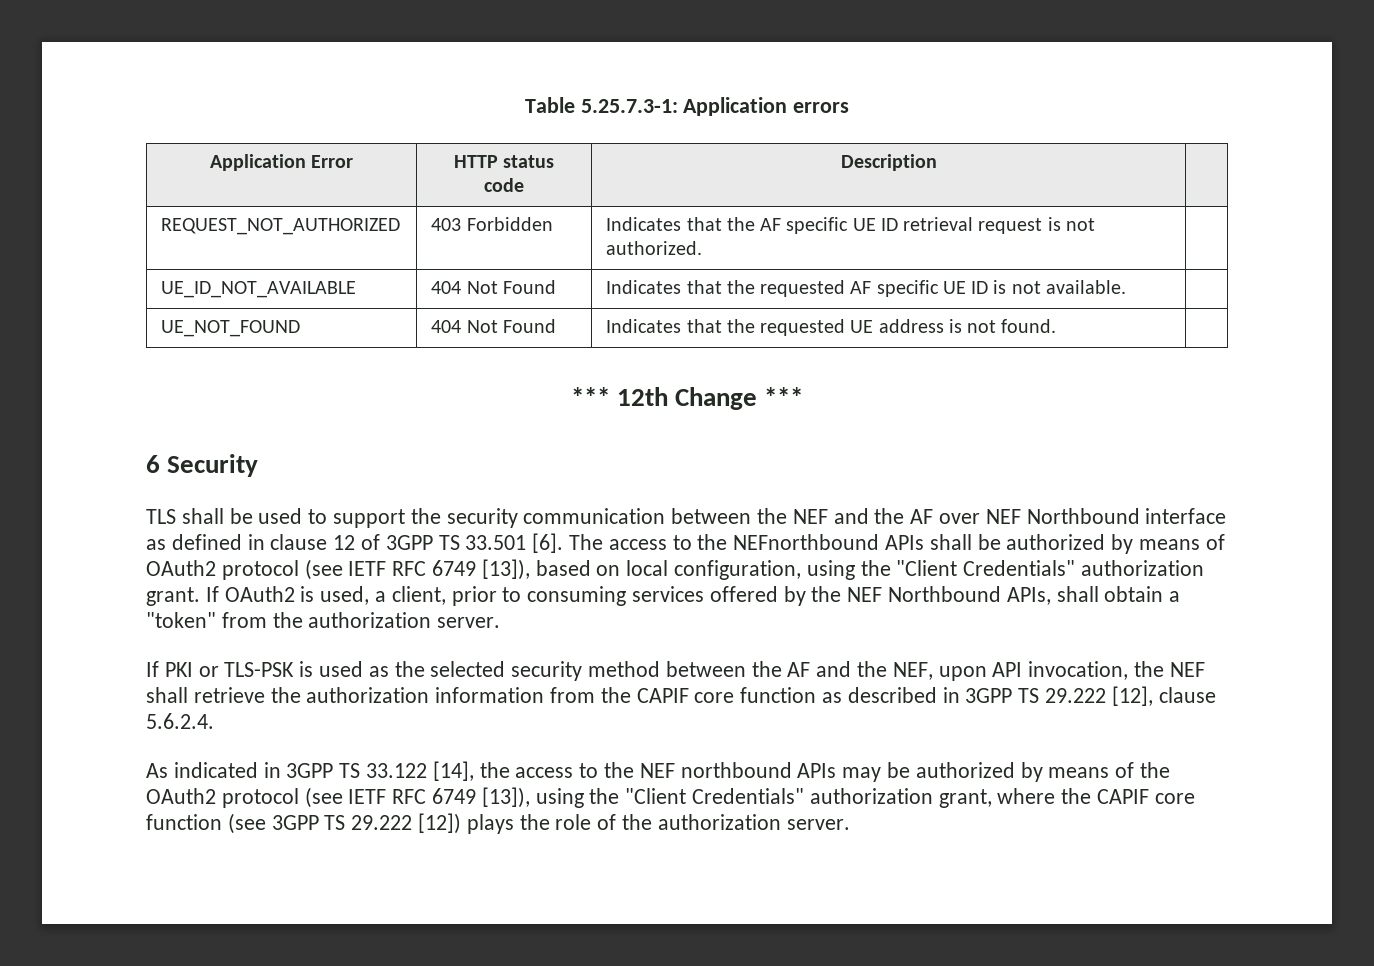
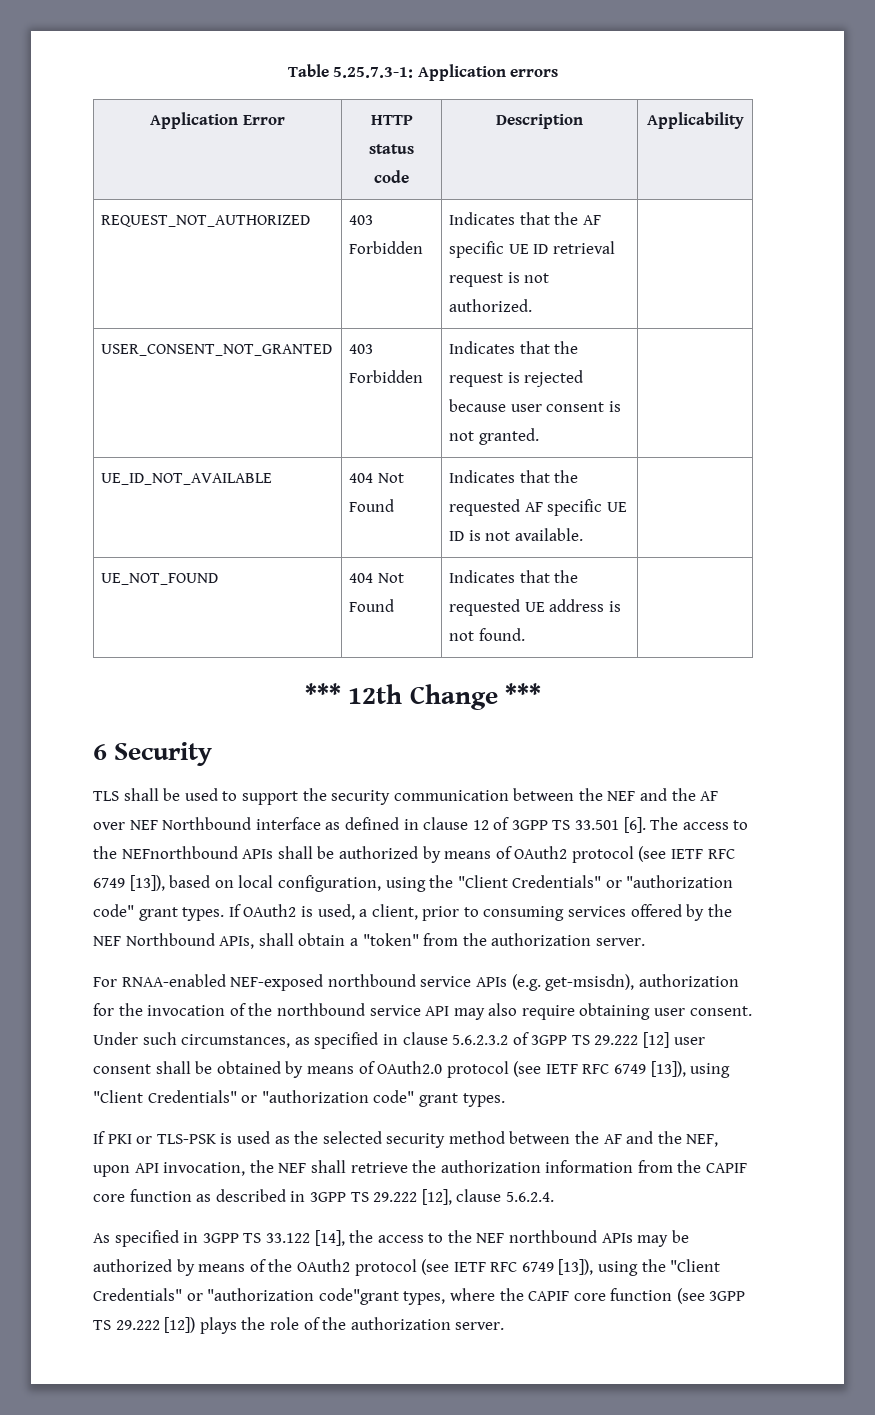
- Application Error | HTTP status code | Description |
+ Application Error | HTTP status code | Description | Applicability
+ USER_CONSENT_NOT_GRANTED | 403 Forbidden | Indicates that the request is rejected because user consent is not granted. |
- The access to the NEFnorthbound APIs shall be authorized by means of OAuth2 protocol (see IETF RFC 6749 [13]), based on local configuration, using the "Client Credentials" authorization grant.
+ The access to the NEFnorthbound APIs shall be authorized by means of OAuth2 protocol (see IETF RFC 6749 [13]), based on local configuration, using the "Client Credentials" or "authorization code" grant types.
+ For RNAA-enabled NEF-exposed northbound service APIs (e.g. get-msisdn), authorization for the invocation of the northbound service API may also require obtaining user consent. Under such circumstances, as specified in clause 5.6.2.3.2 of 3GPP TS 29.222 [12] user consent shall be obtained by means of OAuth2.0 protocol (see IETF RFC 6749 [13]), using "Client Credentials" or "authorization code" grant types.
- As indicated in 3GPP TS 33.122 [14], the access to the NEF northbound APIs may be authorized by means of the OAuth2 protocol (see IETF RFC 6749 [13]), using the "Client Credentials" authorization grant, where the CAPIF core function (see 3GPP TS 29.222 [12]) plays the role of the authorization server.
+ As specified in 3GPP TS 33.122 [14], the access to the NEF northbound APIs may be authorized by means of the OAuth2 protocol (see IETF RFC 6749 [13]), using the "Client Credentials" or "authorization code"grant types, where the CAPIF core function (see 3GPP TS 29.222 [12]) plays the role of the authorization server.

